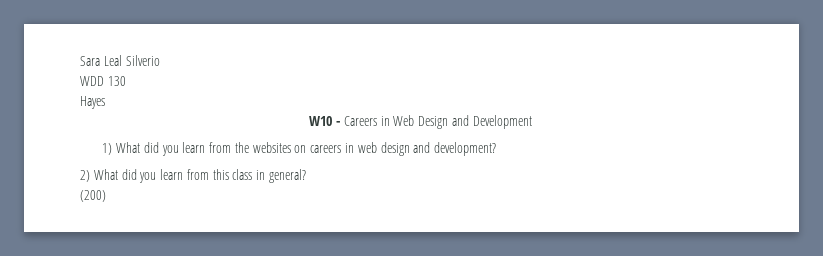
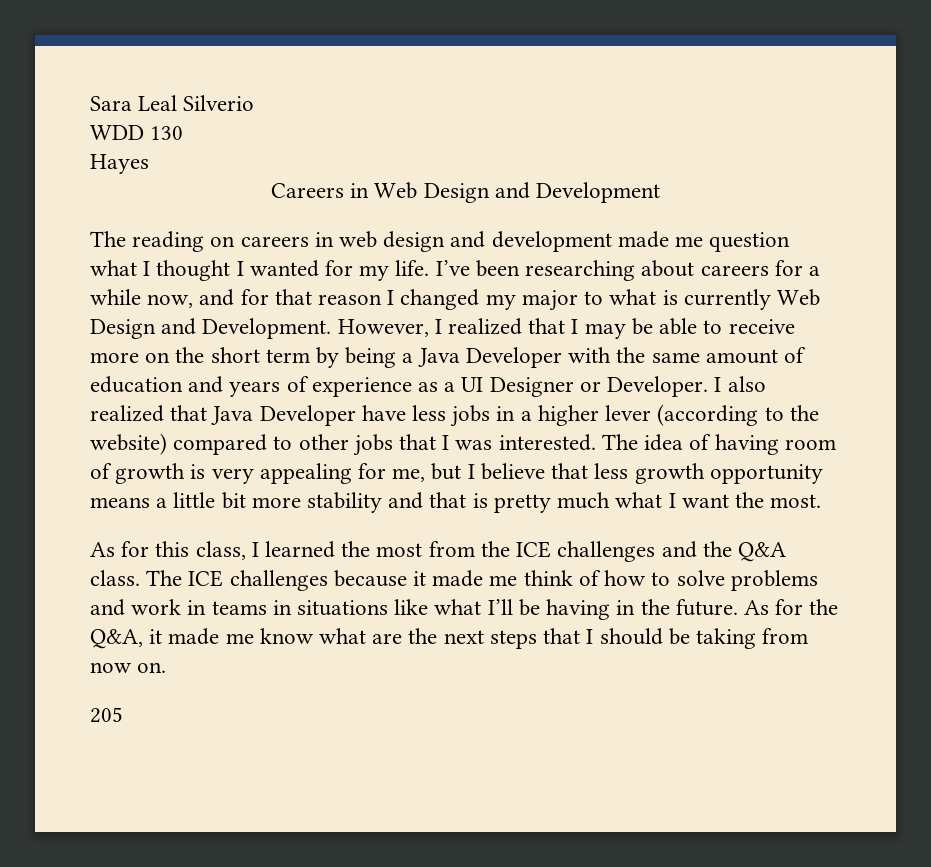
- W10 - Careers in Web Design and Development
+ Careers in Web Design and Development
- 1) What did you learn from the websites on careers in web design and development?
- 2) What did you learn from this class in general?
- (200)
+ The reading on careers in web design and development made me question what I thought I wanted for my life. I’ve been researching about careers for a while now, and for that reason I changed my major to what is currently Web Design and Development. However, I realized that I may be able to receive more on the short term by being a Java Developer with the same amount of education and years of experience as a UI Designer or Developer. I also realized that Java Developer have less jobs in a higher lever (according to the website) compared to other jobs that I was interested. The idea of having room of growth is very appealing for me, but I believe that less growth opportunity means a little bit more stability and that is pretty much what I want the most.
+ As for this class, I learned the most from the ICE challenges and the Q&A class. The ICE challenges because it made me think of how to solve problems and work in teams in situations like what I’ll be having in the future. As for the Q&A, it made me know what are the next steps that I should be taking from now on.
+ 205

